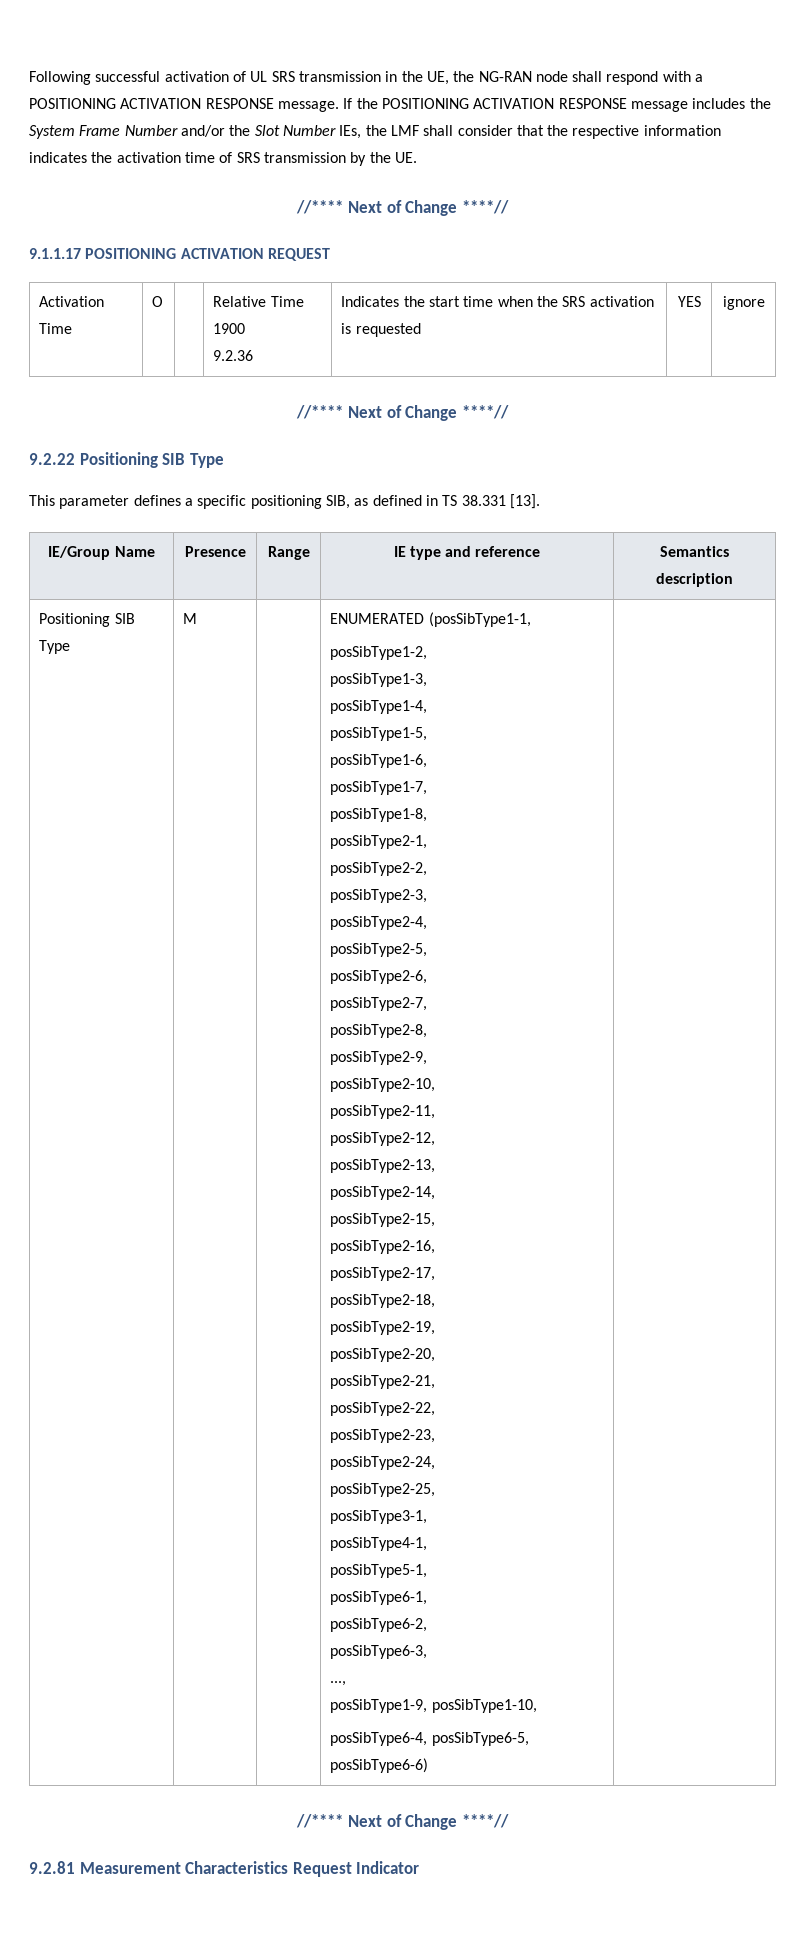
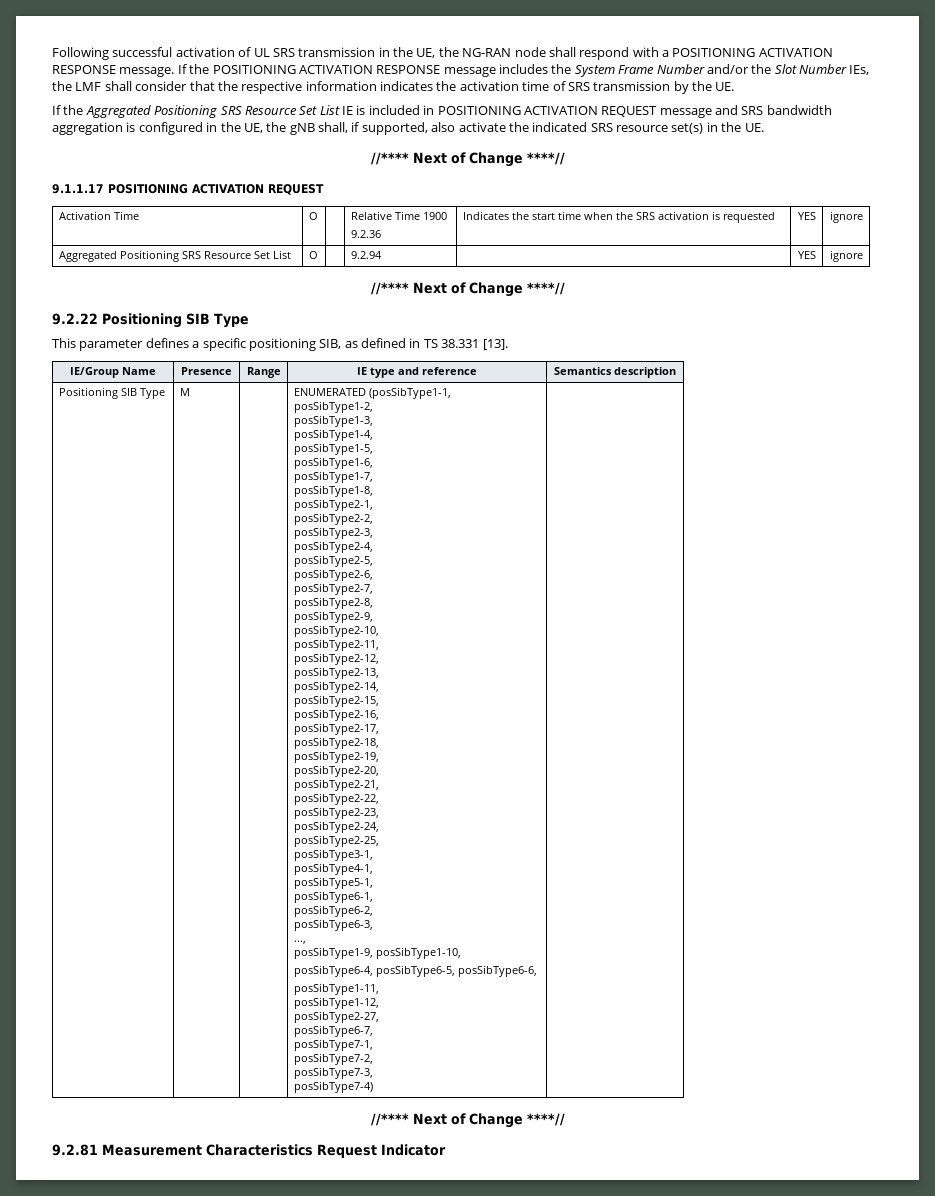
+ If the Aggregated Positioning SRS Resource Set List IE is included in POSITIONING ACTIVATION REQUEST message and SRS bandwidth aggregation is configured in the UE, the gNB shall, if supported, also activate the indicated SRS resource set(s) in the UE.
+ Aggregated Positioning SRS Resource Set List | O | | 9.2.94 | | YES | ignore
- posSibType6-4, posSibType6-5, posSibType6-6)
+ posSibType6-4, posSibType6-5, posSibType6-6,
+ posSibType1-11,
+ posSibType1-12,
+ posSibType2-27,
+ posSibType6-7,
+ posSibType7-1,
+ posSibType7-2,
+ posSibType7-3,
+ posSibType7-4)

